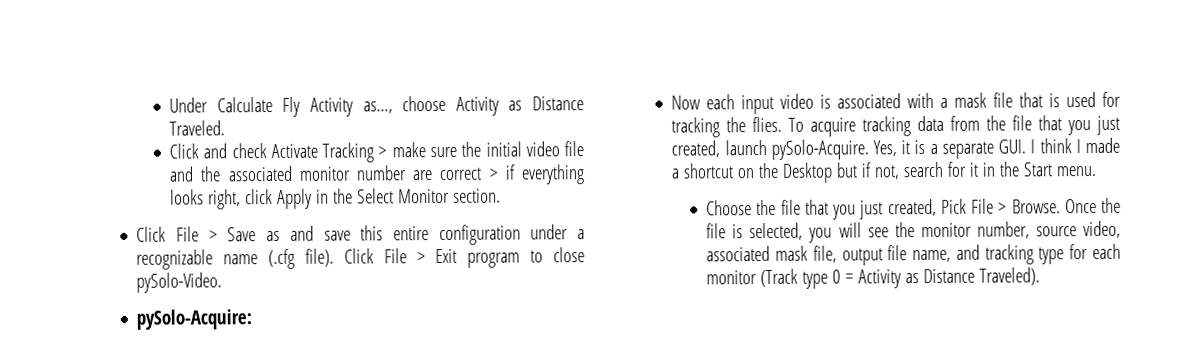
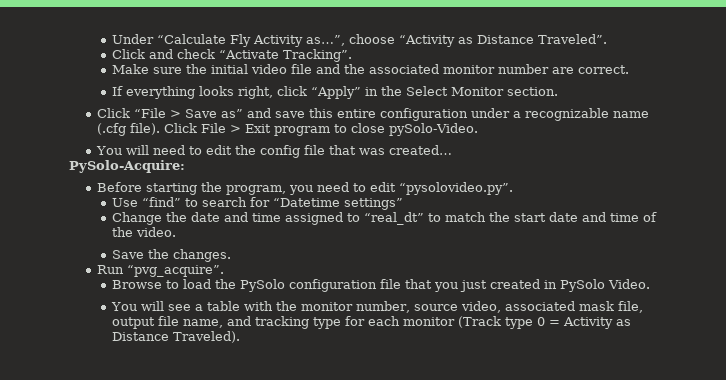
- Under Calculate Fly Activity as…, choose Activity as Distance Traveled.
+ Under “Calculate Fly Activity as…”, choose “Activity as Distance Traveled”.
- Click and check Activate Tracking > make sure the initial video file and the associated monitor number are correct > if everything looks right, click Apply in the Select Monitor section.
+ Click and check “Activate Tracking”.
+ Make sure the initial video file and the associated monitor number are correct.
+ If everything looks right, click “Apply” in the Select Monitor section.
- Click File > Save as and save this entire configuration under a recognizable name (.cfg file).
+ Click “File > Save as” and save this entire configuration under a recognizable name (.cfg file).
- pySolo-Acquire:
- Now each input video is associated with a mask file that is used for tracking the flies. To acquire tracking data from the file that you just created, launch pySolo-Acquire. Yes, it is a separate GUI. I think I made a shortcut on the Desktop but if not, search for it in the Start menu.
- Choose the file that you just created, Pick File > Browse. Once the file is selected, you will see the monitor number, source video, associated mask file, output file name, and tracking type for each monitor (Track type 0 = Activity as Distance Traveled).
+ You will need to edit the config file that was created…
+ PySolo-Acquire:
+ Before starting the program, you need to edit “pysolovideo.py”.
+ Use “find” to search for “Datetime settings”
+ Change the date and time assigned to “real_dt” to match the start date and time of the video.
+ Save the changes.
+ Run “pvg_acquire”.
+ Browse to load the PySolo configuration file that you just created in PySolo Video.
+ You will see a table with the monitor number, source video, associated mask file, output file name, and tracking type for each monitor (Track type 0 = Activity as Distance Traveled).

